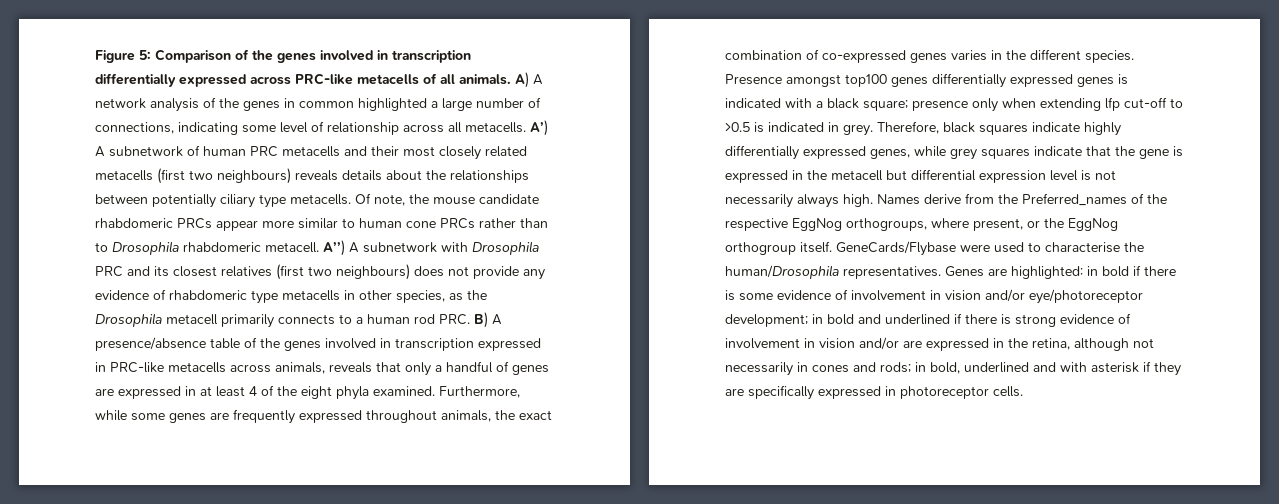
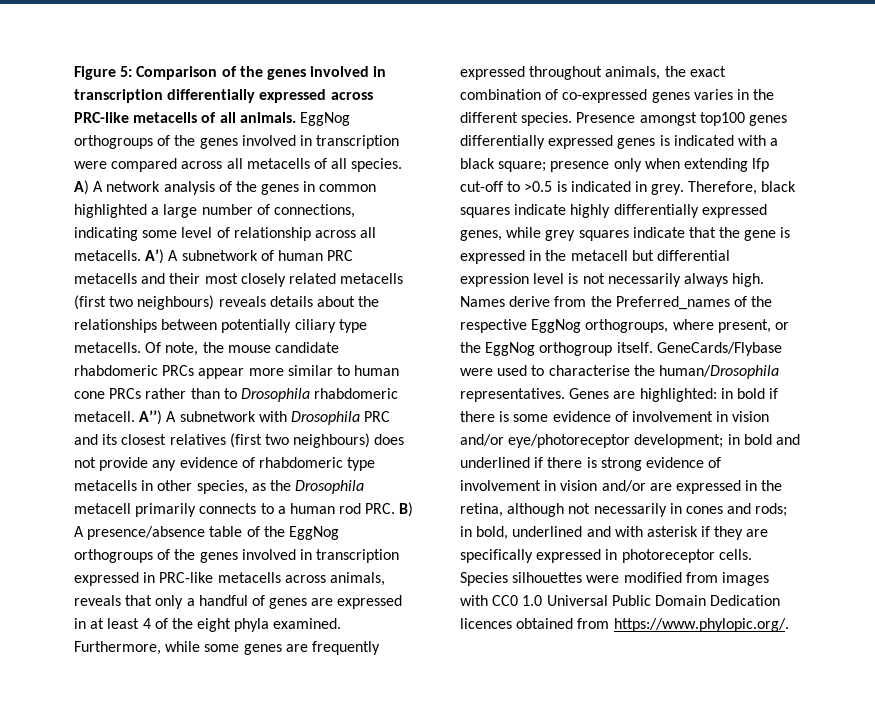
+ EggNog orthogroups of the genes involved in transcription were compared across all metacells of all species.
- A’’) A subnetwork with Drosophila PRC and its closest relatives (first two neighbours) does not provide any evidence of rhabdomeric type metacells in other species, as the Drosophila metacell primarily connects to a human rod PRC. B) A presence/absence table of the genes involved in transcription expressed in PRC-like metacells across animals, reveals that only a handful of genes are expressed in at least 4 of the eight phyla examined.
+ A’’) A subnetwork with Drosophila PRC and its closest relatives (first two neighbours) does not provide any evidence of rhabdomeric type metacells in other species, as the Drosophila metacell primarily connects to a human rod PRC. B) A presence/absence table of the EggNog orthogroups of the genes involved in transcription expressed in PRC-like metacells across animals, reveals that only a handful of genes are expressed in at least 4 of the eight phyla examined.
+ Species silhouettes were modified from images with CC0 1.0 Universal Public Domain Dedication licences obtained from https://www.phylopic.org/.

